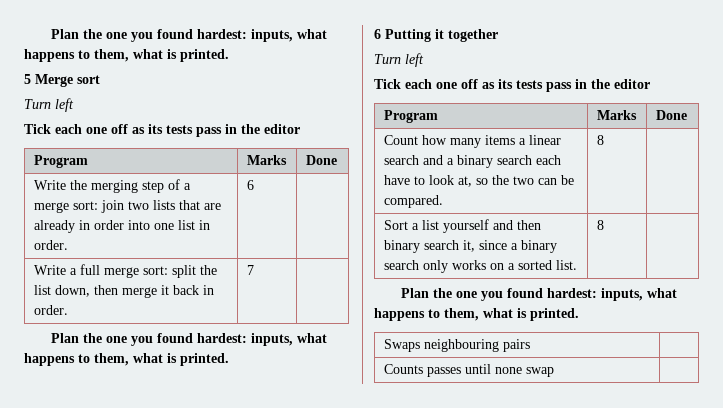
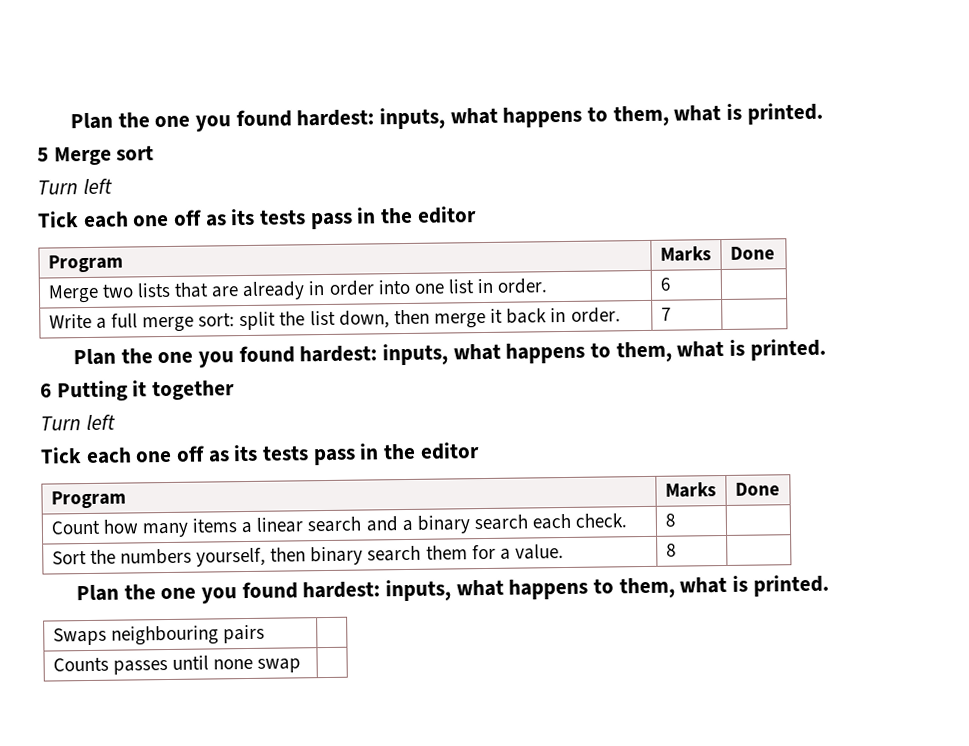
- Write the merging step of a merge sort: join two lists that are already in order into one list in order. | 6 |
+ Merge two lists that are already in order into one list in order. | 6 |
- Count how many items a linear search and a binary search each have to look at, so the two can be compared. | 8 |
- Sort a list yourself and then binary search it, since a binary search only works on a sorted list. | 8 |
+ Count how many items a linear search and a binary search each check. | 8 |
+ Sort the numbers yourself, then binary search them for a value. | 8 |

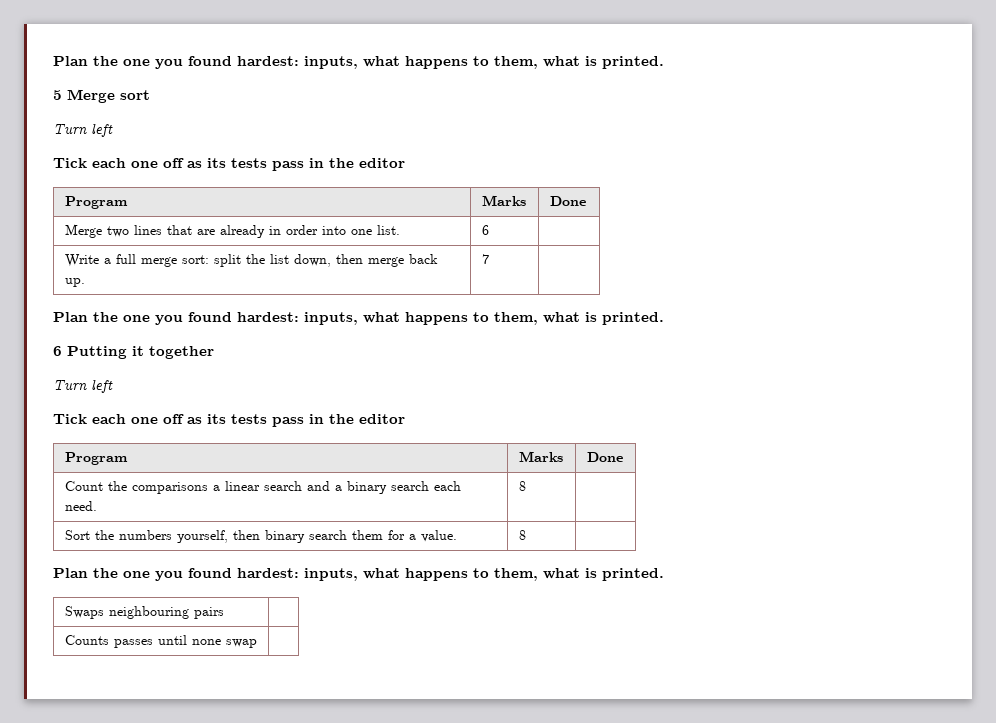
- Merge two lists that are already in order into one list in order. | 6 |
+ Merge two lines that are already in order into one list. | 6 |
- Write a full merge sort: split the list down, then merge it back in order. | 7 |
+ Write a full merge sort: split the list down, then merge back up. | 7 |
- Count how many items a linear search and a binary search each check. | 8 |
+ Count the comparisons a linear search and a binary search each need. | 8 |

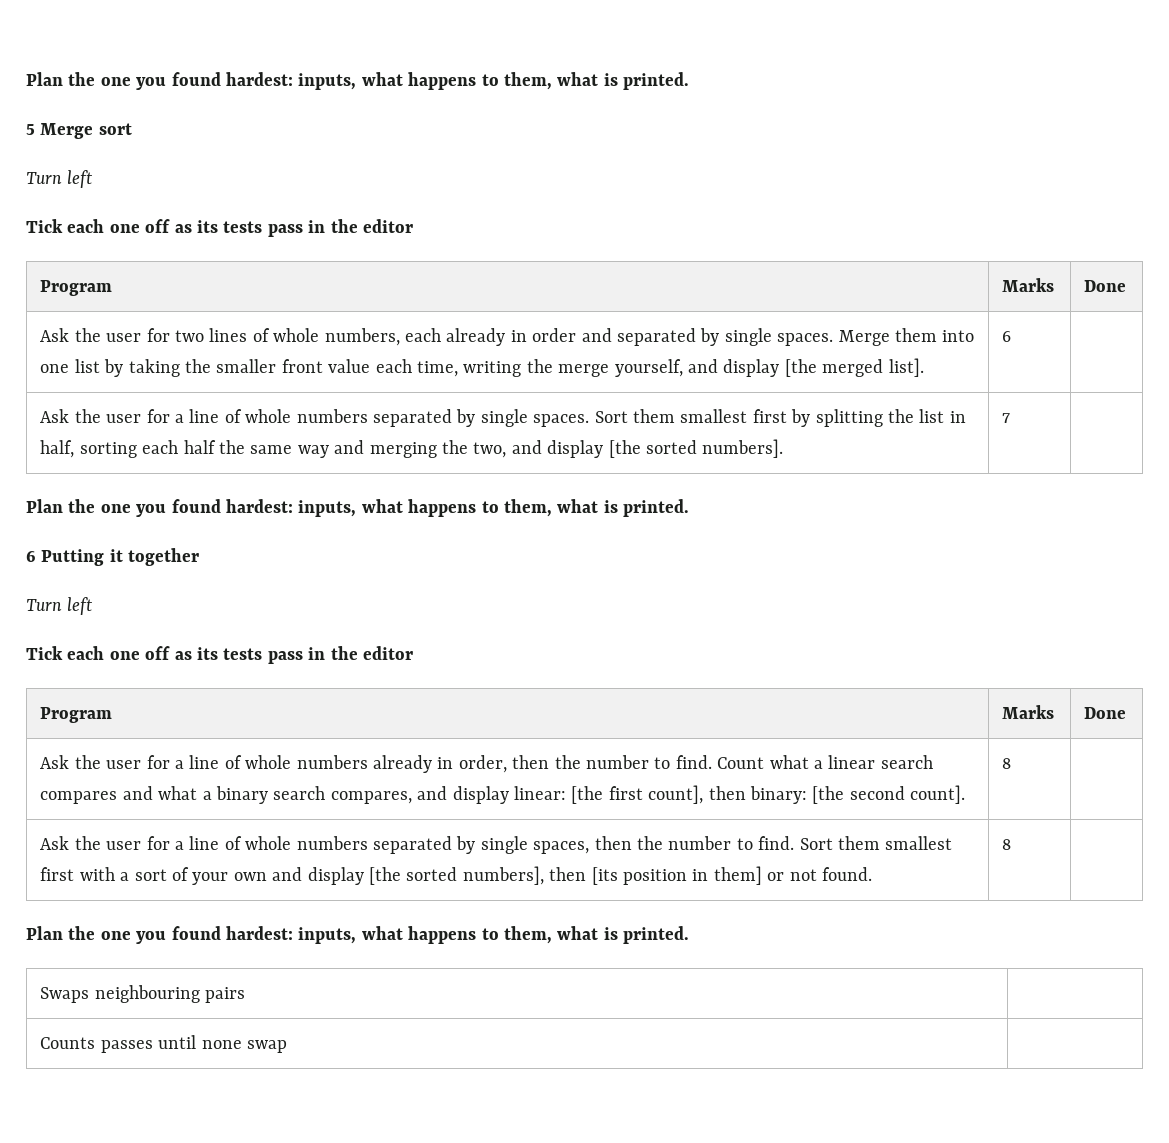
- Merge two lines that are already in order into one list. | 6 |
- Write a full merge sort: split the list down, then merge back up. | 7 |
+ Ask the user for two lines of whole numbers, each already in order and separated by single spaces. Merge them into one list by taking the smaller front value each time, writing the merge yourself, and display [the merged list]. | 6 |
+ Ask the user for a line of whole numbers separated by single spaces. Sort them smallest first by splitting the list in half, sorting each half the same way and merging the two, and display [the sorted numbers]. | 7 |
- Count the comparisons a linear search and a binary search each need. | 8 |
- Sort the numbers yourself, then binary search them for a value. | 8 |
+ Ask the user for a line of whole numbers already in order, then the number to find. Count what a linear search compares and what a binary search compares, and display linear: [the first count], then binary: [the second count]. | 8 |
+ Ask the user for a line of whole numbers separated by single spaces, then the number to find. Sort them smallest first with a sort of your own and display [the sorted numbers], then [its position in them] or not found. | 8

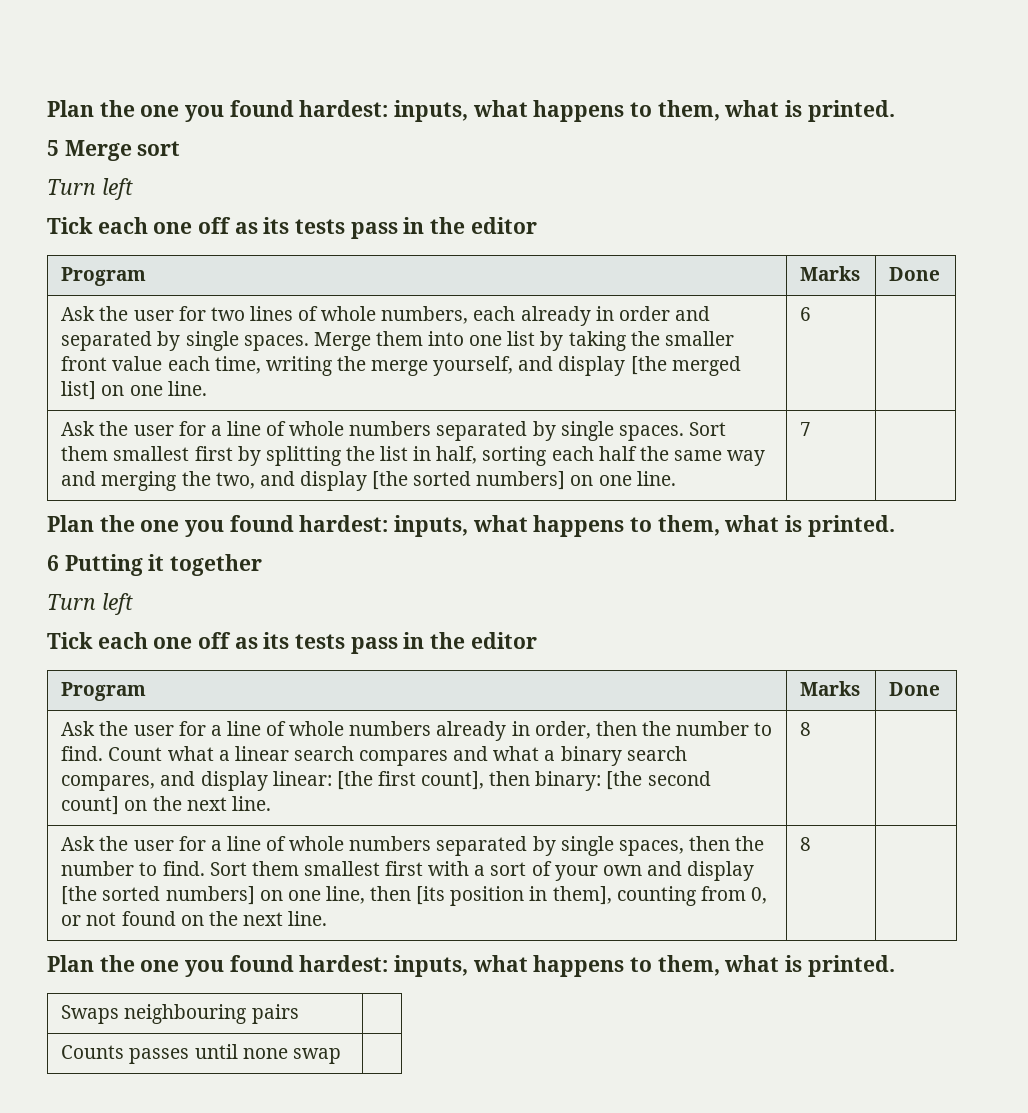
- Merge them into one list by taking the smaller front value each time, writing the merge yourself, and display [the merged list].
+ Merge them into one list by taking the smaller front value each time, writing the merge yourself, and display [the merged list] on one line.
- Sort them smallest first by splitting the list in half, sorting each half the same way and merging the two, and display [the sorted numbers].
+ Sort them smallest first by splitting the list in half, sorting each half the same way and merging the two, and display [the sorted numbers] on one line.
- Count what a linear search compares and what a binary search compares, and display linear: [the first count], then binary: [the second count].
+ Count what a linear search compares and what a binary search compares, and display linear: [the first count], then binary: [the second count] on the next line.
- Sort them smallest first with a sort of your own and display [the sorted numbers], then [its position in them] or not found.
+ Sort them smallest first with a sort of your own and display [the sorted numbers] on one line, then [its position in them], counting from 0, or not found on the next line.

